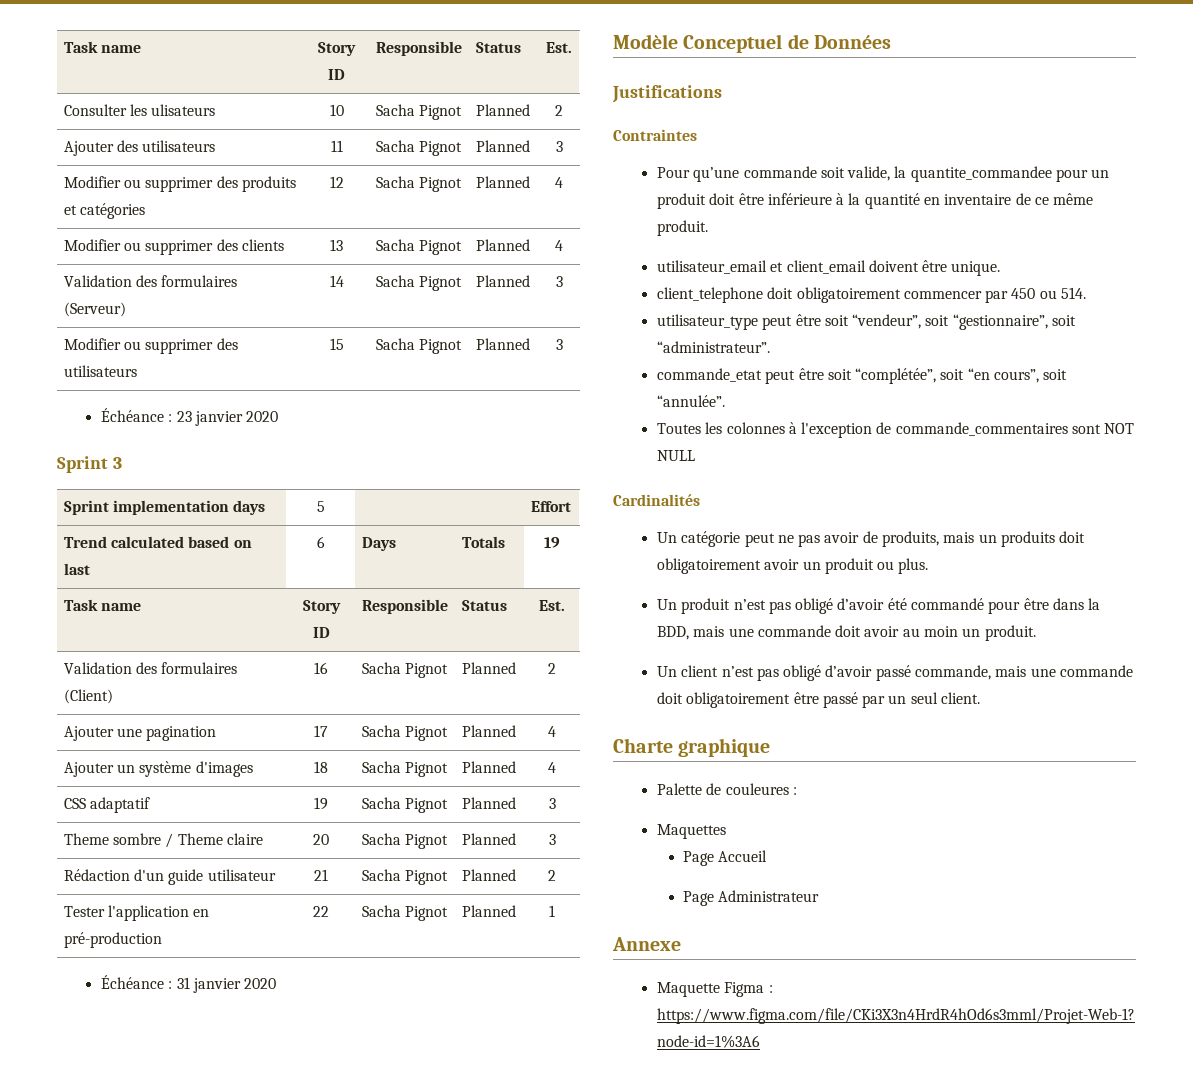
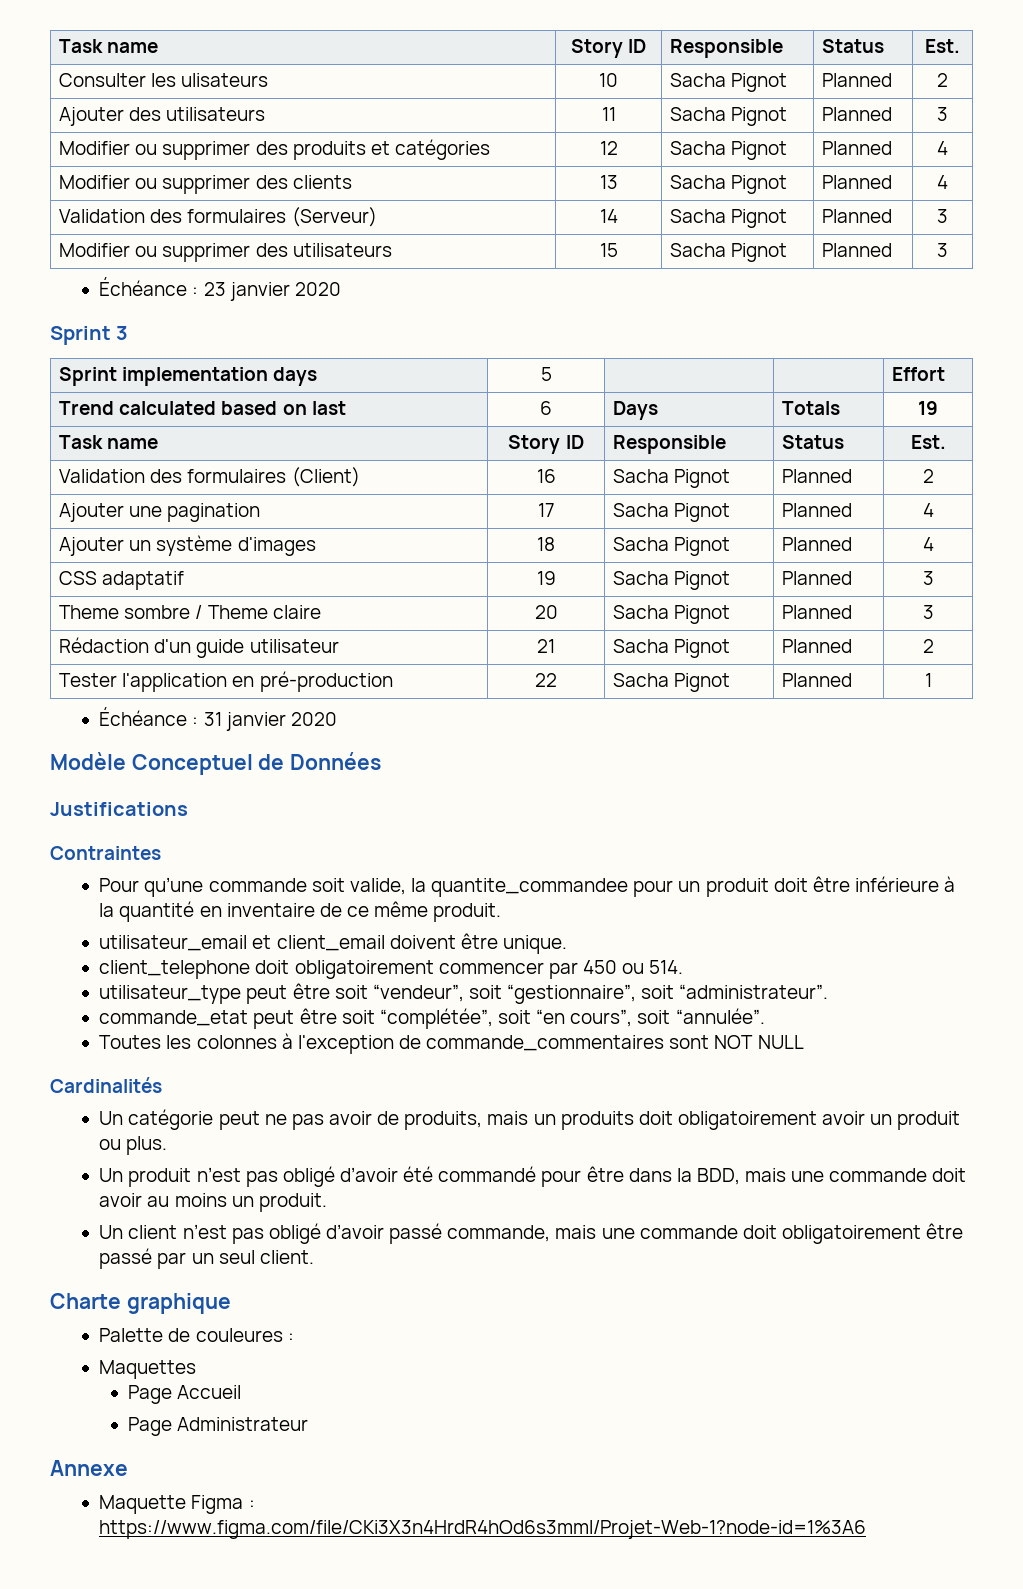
- Un produit n’est pas obligé d’avoir été commandé pour être dans la BDD, mais une commande doit avoir au moin un produit.
+ Un produit n’est pas obligé d’avoir été commandé pour être dans la BDD, mais une commande doit avoir au moins un produit.

